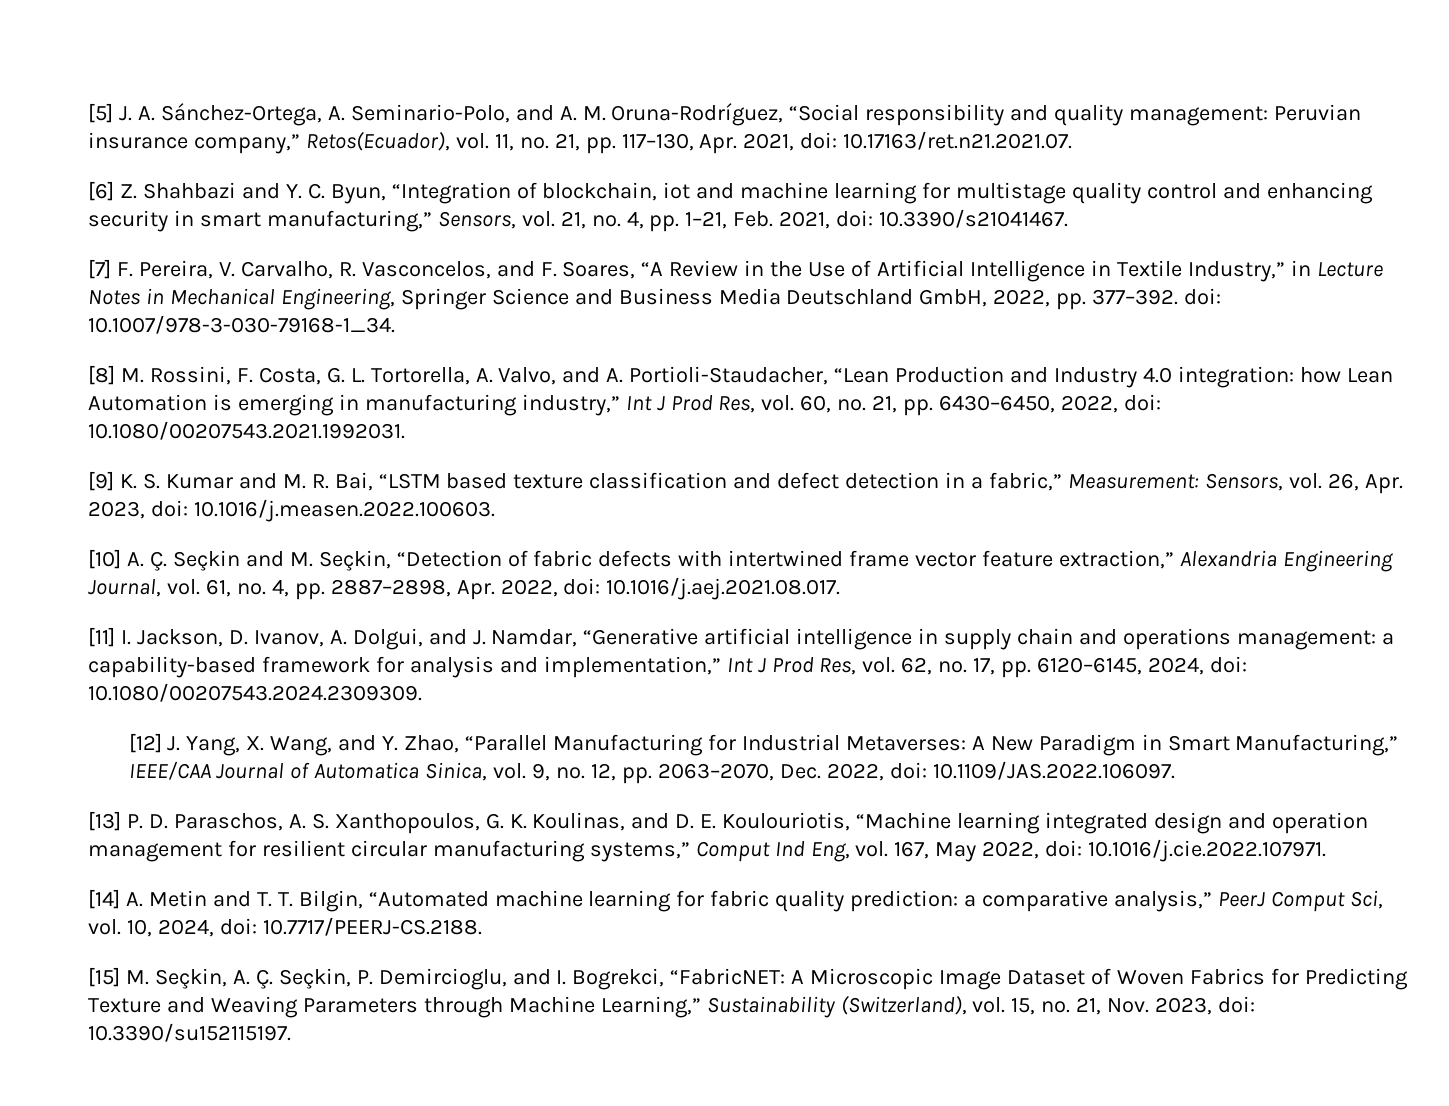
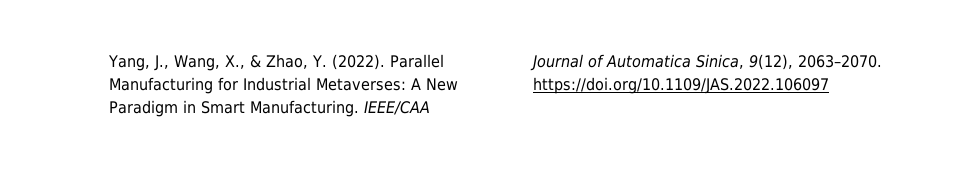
- [5] J. A. Sánchez-Ortega, A. Seminario-Polo, and A. M. Oruna-Rodríguez, “Social responsibility and quality management: Peruvian insurance company,” Retos(Ecuador), vol. 11, no. 21, pp. 117–130, Apr. 2021, doi: 10.17163/ret.n21.2021.07.
- [6] Z. Shahbazi and Y. C. Byun, “Integration of blockchain, iot and machine learning for multistage quality control and enhancing security in smart manufacturing,” Sensors, vol. 21, no. 4, pp. 1–21, Feb. 2021, doi: 10.3390/s21041467.
- [7] F. Pereira, V. Carvalho, R. Vasconcelos, and F. Soares, “A Review in the Use of Artificial Intelligence in Textile Industry,” in Lecture Notes in Mechanical Engineering, Springer Science and Business Media Deutschland GmbH, 2022, pp. 377–392. doi: 10.1007/978-3-030-79168-1_34.
- [8] M. Rossini, F. Costa, G. L. Tortorella, A. Valvo, and A. Portioli-Staudacher, “Lean Production and Industry 4.0 integration: how Lean Automation is emerging in manufacturing industry,” Int J Prod Res, vol. 60, no. 21, pp. 6430–6450, 2022, doi: 10.1080/00207543.2021.1992031.
- [9] K. S. Kumar and M. R. Bai, “LSTM based texture classification and defect detection in a fabric,” Measurement: Sensors, vol. 26, Apr. 2023, doi: 10.1016/j.measen.2022.100603.
- [10] A. Ç. Seçkin and M. Seçkin, “Detection of fabric defects with intertwined frame vector feature extraction,” Alexandria Engineering Journal, vol. 61, no. 4, pp. 2887–2898, Apr. 2022, doi: 10.1016/j.aej.2021.08.017.
- [11] I. Jackson, D. Ivanov, A. Dolgui, and J. Namdar, “Generative artificial intelligence in supply chain and operations management: a capability-based framework for analysis and implementation,” Int J Prod Res, vol. 62, no. 17, pp. 6120–6145, 2024, doi: 10.1080/00207543.2024.2309309.
- [12] J. Yang, X. Wang, and Y. Zhao, “Parallel Manufacturing for Industrial Metaverses: A New Paradigm in Smart Manufacturing,” IEEE/CAA Journal of Automatica Sinica, vol. 9, no. 12, pp. 2063–2070, Dec. 2022, doi: 10.1109/JAS.2022.106097.
- [13] P. D. Paraschos, A. S. Xanthopoulos, G. K. Koulinas, and D. E. Koulouriotis, “Machine learning integrated design and operation management for resilient circular manufacturing systems,” Comput Ind Eng, vol. 167, May 2022, doi: 10.1016/j.cie.2022.107971.
- [14] A. Metin and T. T. Bilgin, “Automated machine learning for fabric quality prediction: a comparative analysis,” PeerJ Comput Sci, vol. 10, 2024, doi: 10.7717/PEERJ-CS.2188.
- [15] M. Seçkin, A. Ç. Seçkin, P. Demircioglu, and I. Bogrekci, “FabricNET: A Microscopic Image Dataset of Woven Fabrics for Predicting Texture and Weaving Parameters through Machine Learning,” Sustainability (Switzerland), vol. 15, no. 21, Nov. 2023, doi: 10.3390/su152115197.
+ Yang, J., Wang, X., & Zhao, Y. (2022). Parallel Manufacturing for Industrial Metaverses: A New Paradigm in Smart Manufacturing. IEEE/CAA Journal of Automatica Sinica, 9(12), 2063–2070. https://doi.org/10.1109/JAS.2022.106097

